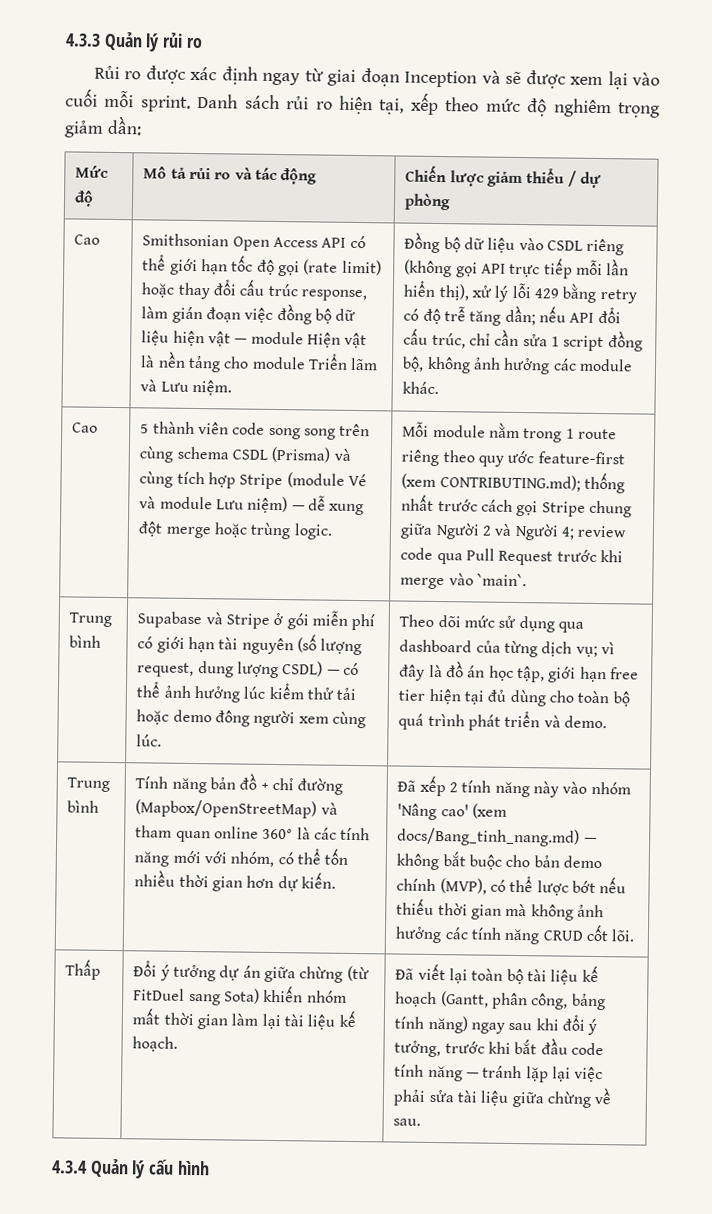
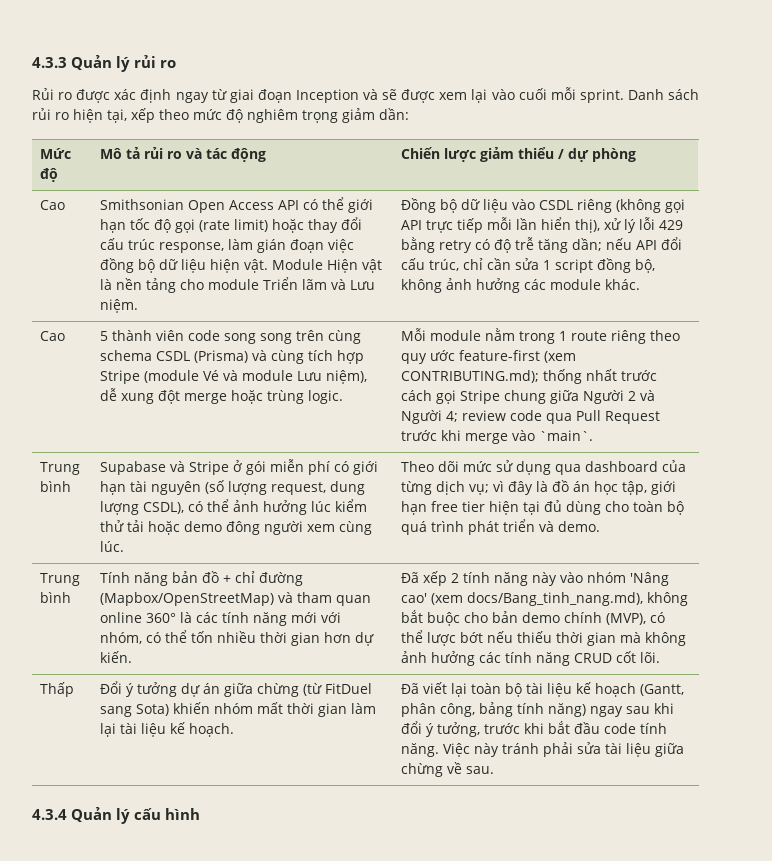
- Smithsonian Open Access API có thể giới hạn tốc độ gọi (rate limit) hoặc thay đổi cấu trúc response, làm gián đoạn việc đồng bộ dữ liệu hiện vật — module Hiện vật là nền tảng cho module Triển lãm và Lưu niệm.
+ Smithsonian Open Access API có thể giới hạn tốc độ gọi (rate limit) hoặc thay đổi cấu trúc response, làm gián đoạn việc đồng bộ dữ liệu hiện vật. Module Hiện vật là nền tảng cho module Triển lãm và Lưu niệm.
- 5 thành viên code song song trên cùng schema CSDL (Prisma) và cùng tích hợp Stripe (module Vé và module Lưu niệm) — dễ xung đột merge hoặc trùng logic.
+ 5 thành viên code song song trên cùng schema CSDL (Prisma) và cùng tích hợp Stripe (module Vé và module Lưu niệm), dễ xung đột merge hoặc trùng logic.
- Supabase và Stripe ở gói miễn phí có giới hạn tài nguyên (số lượng request, dung lượng CSDL) — có thể ảnh hưởng lúc kiểm thử tải hoặc demo đông người xem cùng lúc.
+ Supabase và Stripe ở gói miễn phí có giới hạn tài nguyên (số lượng request, dung lượng CSDL), có thể ảnh hưởng lúc kiểm thử tải hoặc demo đông người xem cùng lúc.
- Đã xếp 2 tính năng này vào nhóm 'Nâng cao' (xem docs/Bang_tinh_nang.md) — không bắt buộc cho bản demo chính (MVP), có thể lược bớt nếu thiếu thời gian mà không ảnh hưởng các tính năng CRUD cốt lõi.
+ Đã xếp 2 tính năng này vào nhóm 'Nâng cao' (xem docs/Bang_tinh_nang.md), không bắt buộc cho bản demo chính (MVP), có thể lược bớt nếu thiếu thời gian mà không ảnh hưởng các tính năng CRUD cốt lõi.
- Đã viết lại toàn bộ tài liệu kế hoạch (Gantt, phân công, bảng tính năng) ngay sau khi đổi ý tưởng, trước khi bắt đầu code tính năng — tránh lặp lại việc phải sửa tài liệu giữa chừng về sau.
+ Đã viết lại toàn bộ tài liệu kế hoạch (Gantt, phân công, bảng tính năng) ngay sau khi đổi ý tưởng, trước khi bắt đầu code tính năng. Việc này tránh phải sửa tài liệu giữa chừng về sau.

